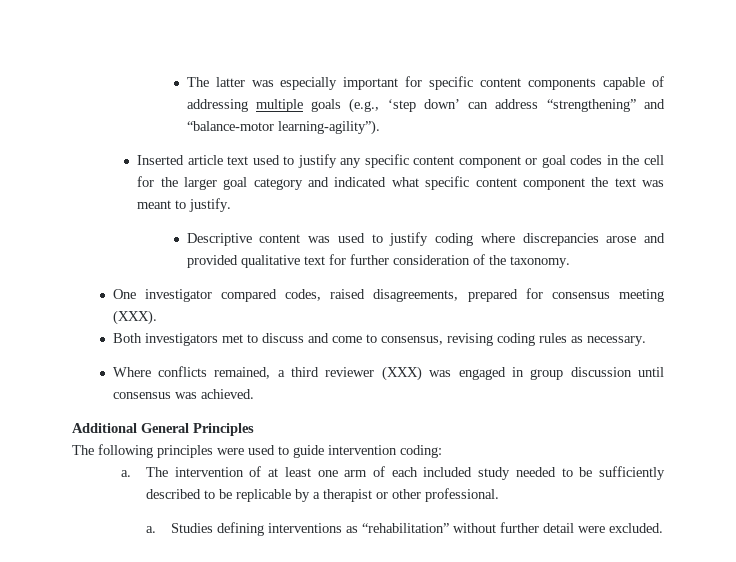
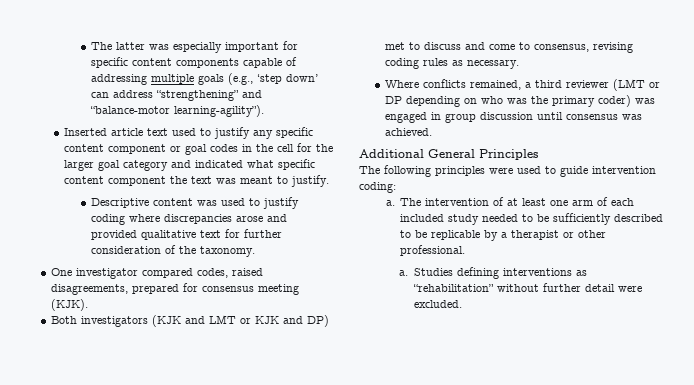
- One investigator compared codes, raised disagreements, prepared for consensus meeting (XXX).
+ One investigator compared codes, raised disagreements, prepared for consensus meeting (KJK).
- Both investigators met to discuss and come to consensus, revising coding rules as necessary.
+ Both investigators (KJK and LMT or KJK and DP) met to discuss and come to consensus, revising coding rules as necessary.
- Where conflicts remained, a third reviewer (XXX) was engaged in group discussion until consensus was achieved.
+ Where conflicts remained, a third reviewer (LMT or DP depending on who was the primary coder) was engaged in group discussion until consensus was achieved.

